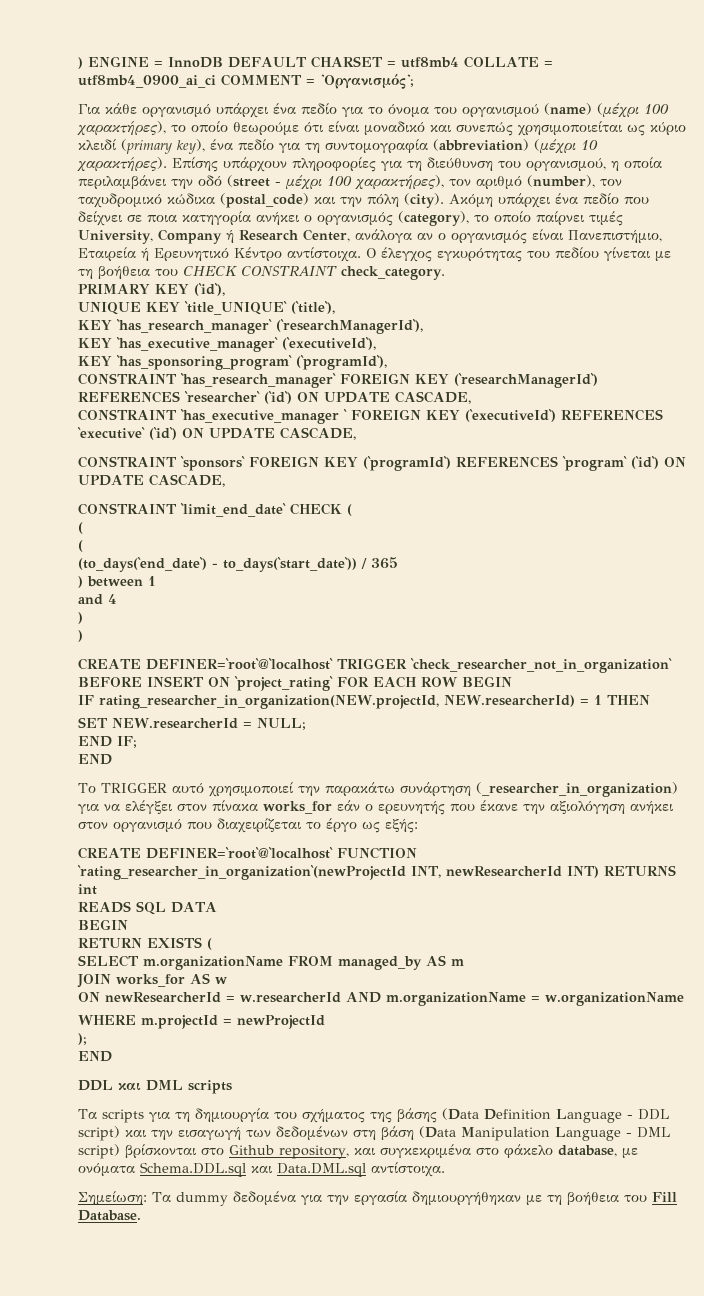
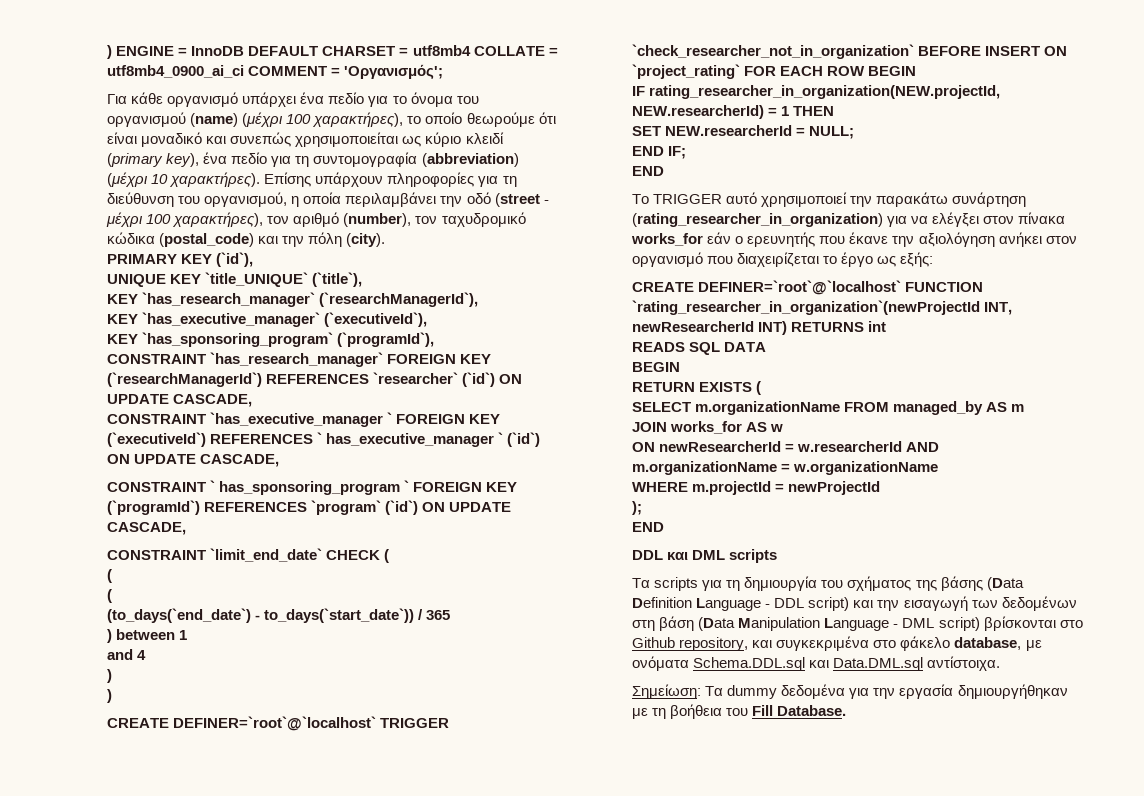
- Ακόμη υπάρχει ένα πεδίο που δείχνει σε ποια κατηγορία ανήκει ο οργανισμός (category), το οποίο παίρνει τιμές University, Company ή Research Center, ανάλογα αν ο οργανισμός είναι Πανεπιστήμιο, Εταιρεία ή Ερευνητικό Κέντρο αντίστοιχα. Ο έλεγχος εγκυρότητας του πεδίου γίνεται με τη βοήθεια του CHECK CONSTRAINT check_category.
- CONSTRAINT `has_executive_manager ` FOREIGN KEY (`executiveId`) REFERENCES `executive` (`id`) ON UPDATE CASCADE,
- CONSTRAINT `sponsors` FOREIGN KEY (`programId`) REFERENCES `program` (`id`) ON UPDATE CASCADE,
+ CONSTRAINT `has_executive_manager ` FOREIGN KEY (`executiveId`) REFERENCES ` has_executive_manager ` (`id`) ON UPDATE CASCADE,
+ CONSTRAINT ` has_sponsoring_program ` FOREIGN KEY (`programId`) REFERENCES `program` (`id`) ON UPDATE CASCADE,
- Το TRIGGER αυτό χρησιμοποιεί την παρακάτω συνάρτηση (_researcher_in_organization) για να ελέγξει στον πίνακα works_for εάν ο ερευνητής που έκανε την αξιολόγηση ανήκει στον οργανισμό που διαχειρίζεται το έργο ως εξής:
+ Το TRIGGER αυτό χρησιμοποιεί την παρακάτω συνάρτηση (rating_researcher_in_organization) για να ελέγξει στον πίνακα works_for εάν ο ερευνητής που έκανε την αξιολόγηση ανήκει στον οργανισμό που διαχειρίζεται το έργο ως εξής:

